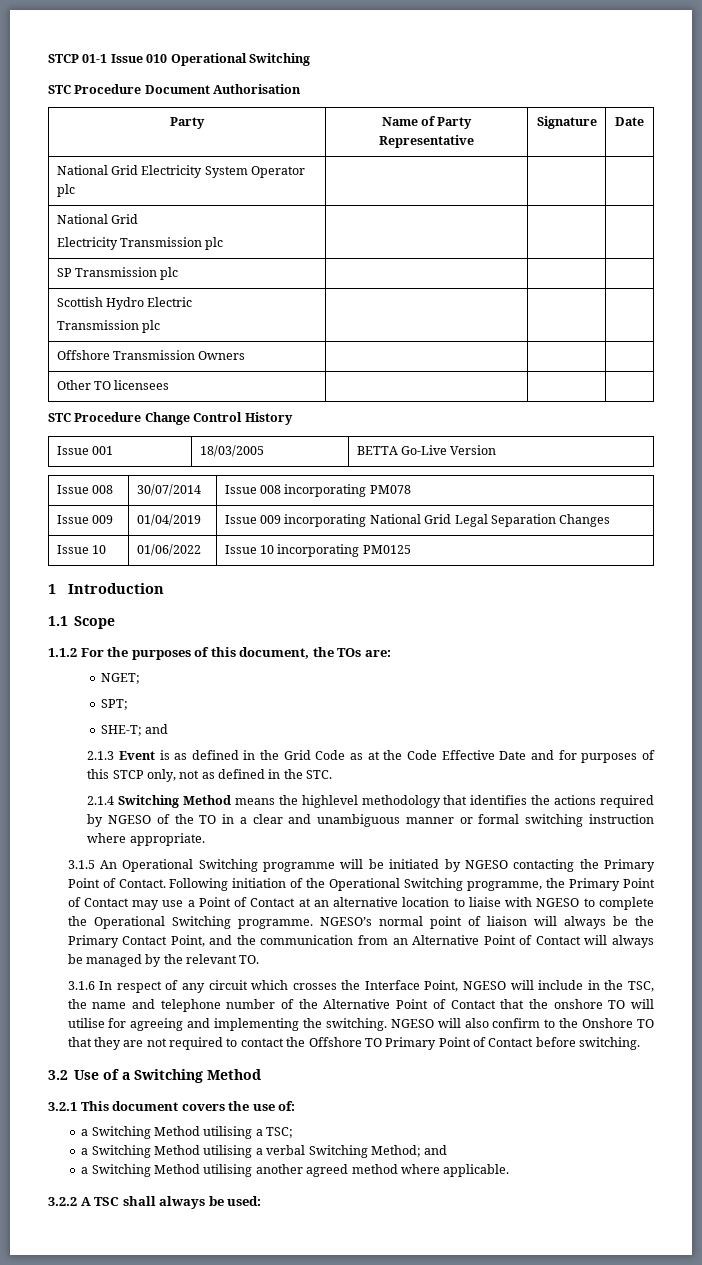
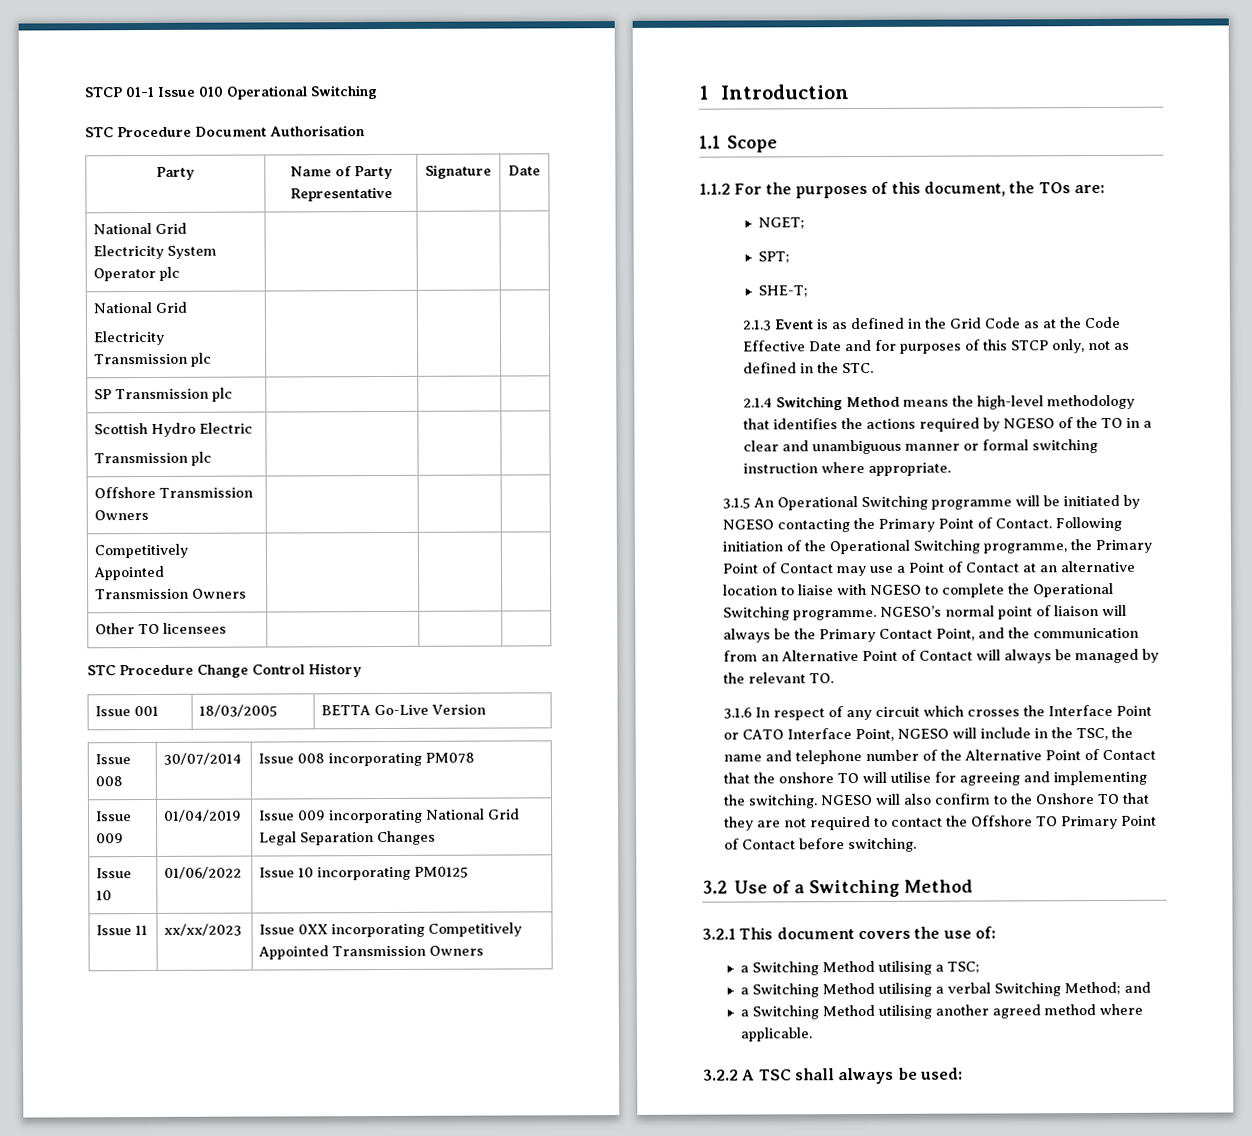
+ Competitively Appointed Transmission Owners | | |
+ Issue 11 | xx/xx/2023 | Issue 0XX incorporating Competitively Appointed Transmission Owners
- SHE-T; and
+ SHE-T;
- 2.1.4 Switching Method means the highlevel methodology that identifies the actions required by NGESO of the TO in a clear and unambiguous manner or formal switching instruction where appropriate.
+ 2.1.4 Switching Method means the high-level methodology that identifies the actions required by NGESO of the TO in a clear and unambiguous manner or formal switching instruction where appropriate.
- 3.1.6 In respect of any circuit which crosses the Interface Point, NGESO will include in the TSC, the name and telephone number of the Alternative Point of Contact that the onshore TO will utilise for agreeing and implementing the switching.
+ 3.1.6 In respect of any circuit which crosses the Interface Point or CATO Interface Point, NGESO will include in the TSC, the name and telephone number of the Alternative Point of Contact that the onshore TO will utilise for agreeing and implementing the switching.

